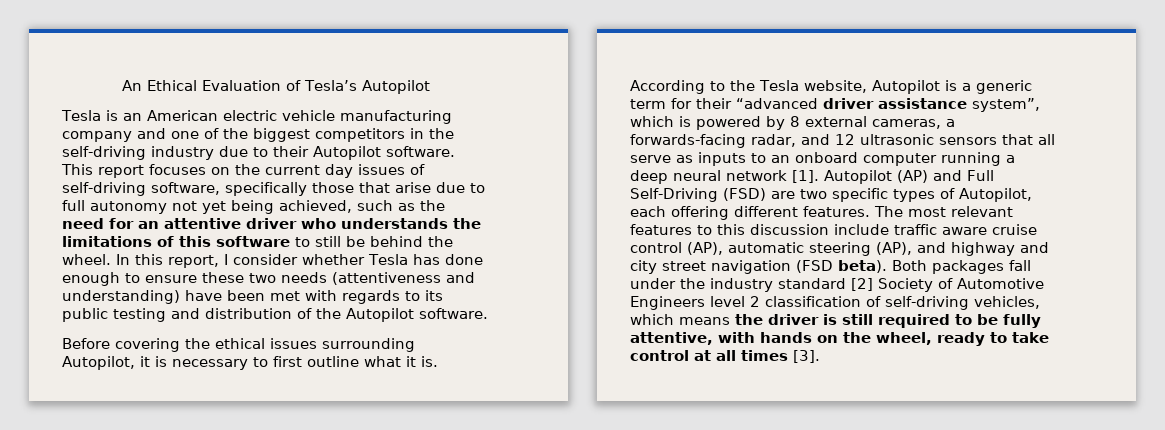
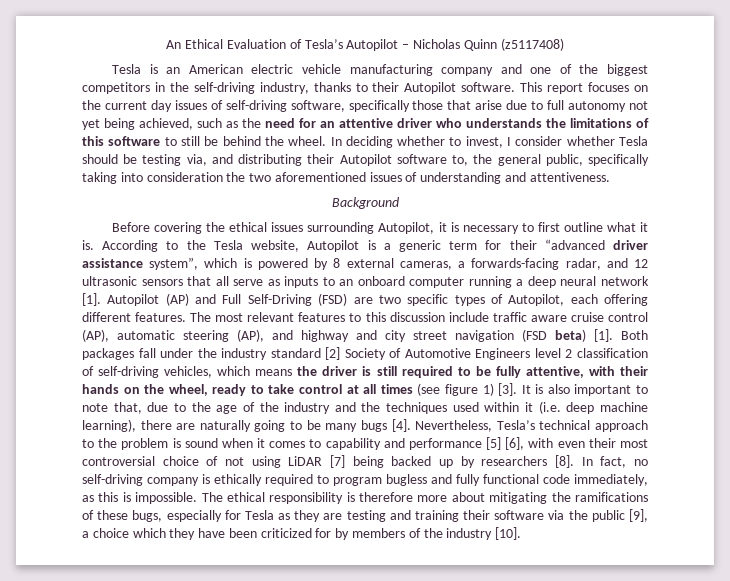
- An Ethical Evaluation of Tesla’s Autopilot
+ An Ethical Evaluation of Tesla’s Autopilot – Nicholas Quinn (z5117408)
- Tesla is an American electric vehicle manufacturing company and one of the biggest competitors in the self-driving industry due to their Autopilot software.
+ Tesla is an American electric vehicle manufacturing company and one of the biggest competitors in the self-driving industry, thanks to their Autopilot software.
- In this report, I consider whether Tesla has done enough to ensure these two needs (attentiveness and understanding) have been met with regards to its public testing and distribution of the Autopilot software.
+ In deciding whether to invest, I consider whether Tesla should be testing via, and distributing their Autopilot software to, the general public, specifically taking into consideration the two aforementioned issues of understanding and attentiveness.
+ Background
- The most relevant features to this discussion include traffic aware cruise control (AP), automatic steering (AP), and highway and city street navigation (FSD beta).
+ The most relevant features to this discussion include traffic aware cruise control (AP), automatic steering (AP), and highway and city street navigation (FSD beta) [1].
- Both packages fall under the industry standard [2] Society of Automotive Engineers level 2 classification of self-driving vehicles, which means the driver is still required to be fully attentive, with hands on the wheel, ready to take control at all times [3].
+ Both packages fall under the industry standard [2] Society of Automotive Engineers level 2 classification of self-driving vehicles, which means the driver is still required to be fully attentive, with their hands on the wheel, ready to take control at all times (see figure 1) [3]. It is also important to note that, due to the age of the industry and the techniques used within it (i.e. deep machine learning), there are naturally going to be many bugs [4]. Nevertheless, Tesla’s technical approach to the problem is sound when it comes to capability and performance [5] [6], with even their most controversial choice of not using LiDAR [7] being backed up by researchers [8]. In fact, no self-driving company is ethically required to program bugless and fully functional code immediately, as this is impossible. The ethical responsibility is therefore more about mitigating the ramifications of these bugs, especially for Tesla as they are testing and training their software via the public [9], a choice which they have been criticized for by members of the industry [10].

